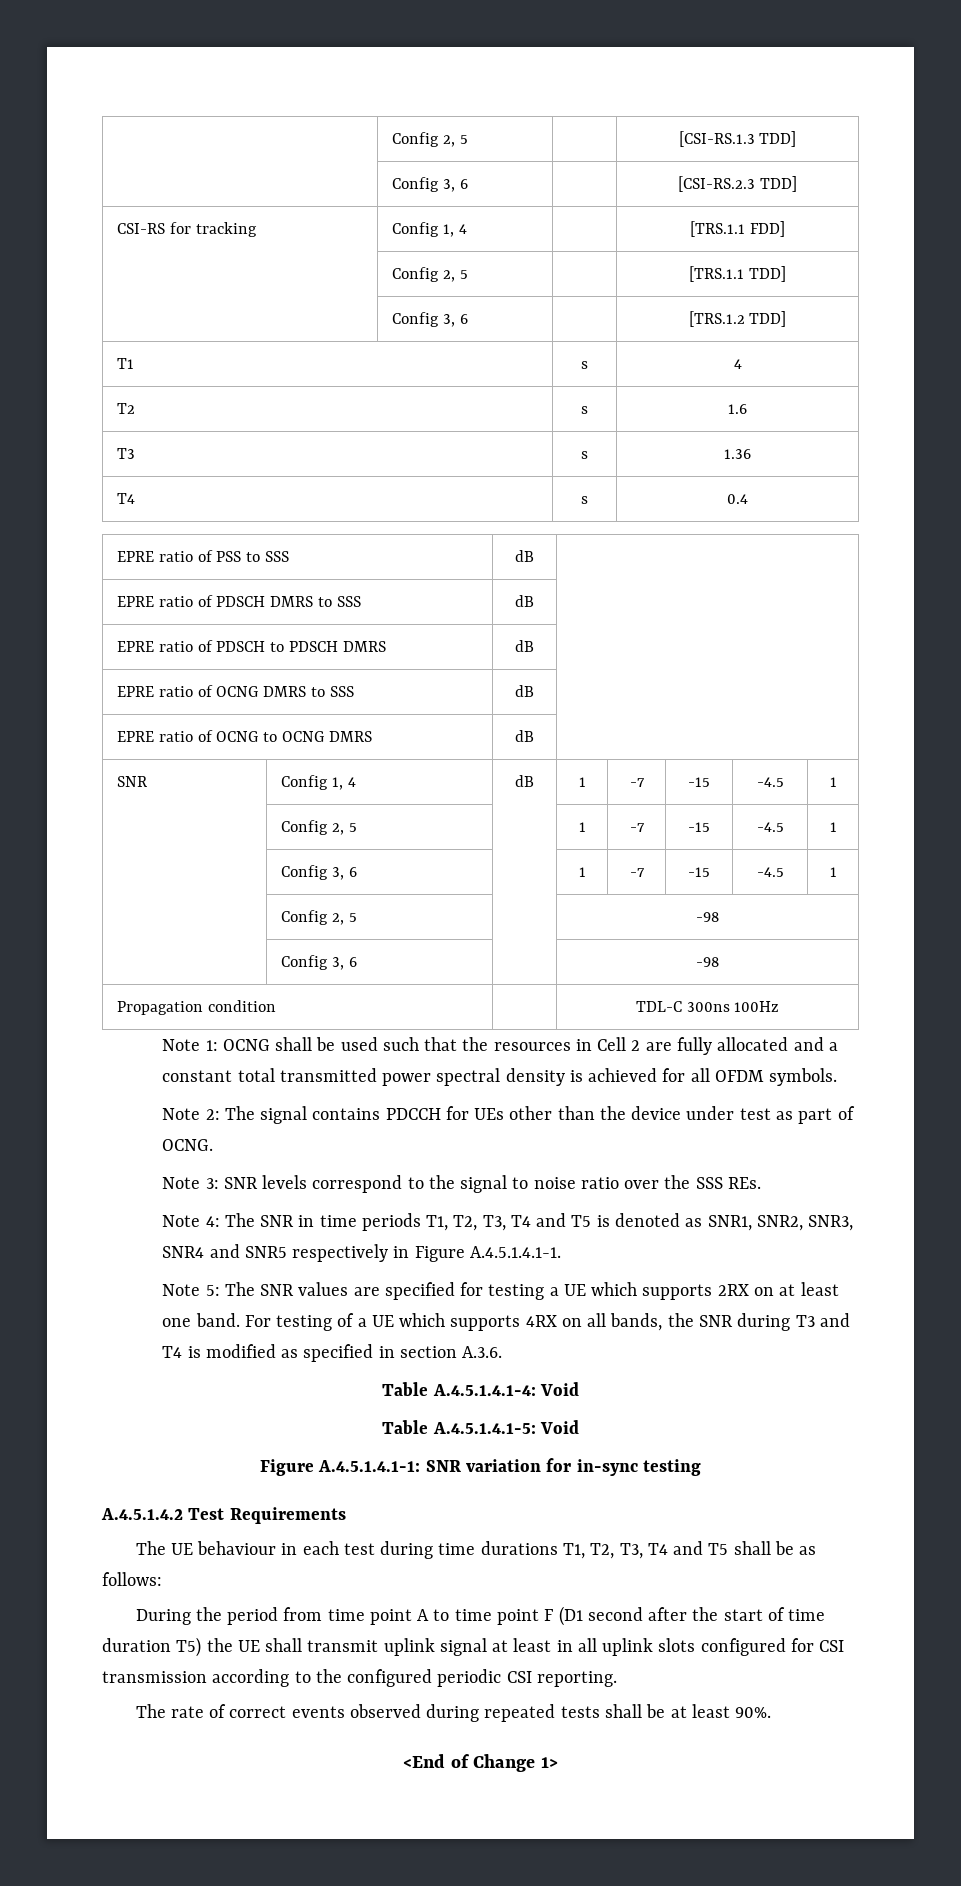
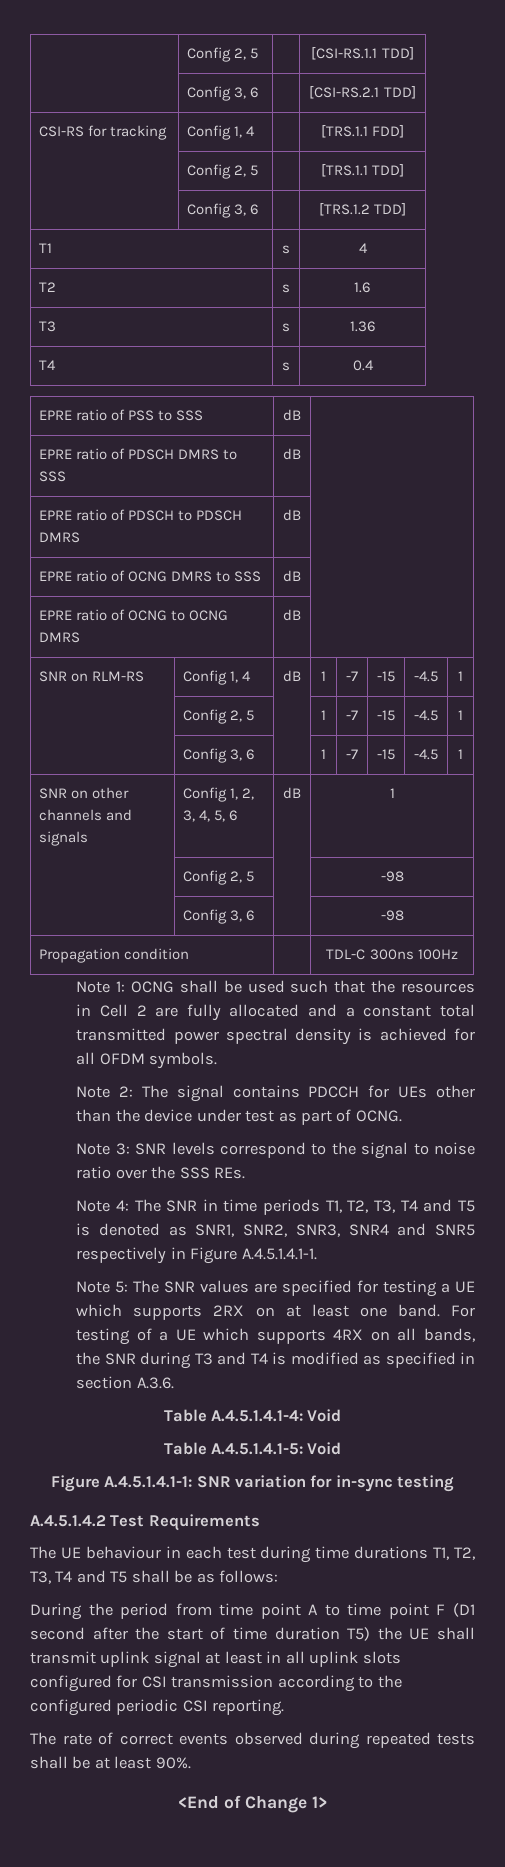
- | Config 2, 5 | | [CSI-RS.1.3 TDD]
- | Config 3, 6 | | [CSI-RS.2.3 TDD]
+ | Config 2, 5 | | [CSI-RS.1.1 TDD]
+ | Config 3, 6 | | [CSI-RS.2.1 TDD]
- SNR | Config 1, 4 | dB | 1 | -7 | -15 | -4.5 | 1
+ SNR on RLM-RS | Config 1, 4 | dB | 1 | -7 | -15 | -4.5 | 1
+ SNR on other channels and signals | Config 1, 2, 3, 4, 5, 6 | dB | 1

